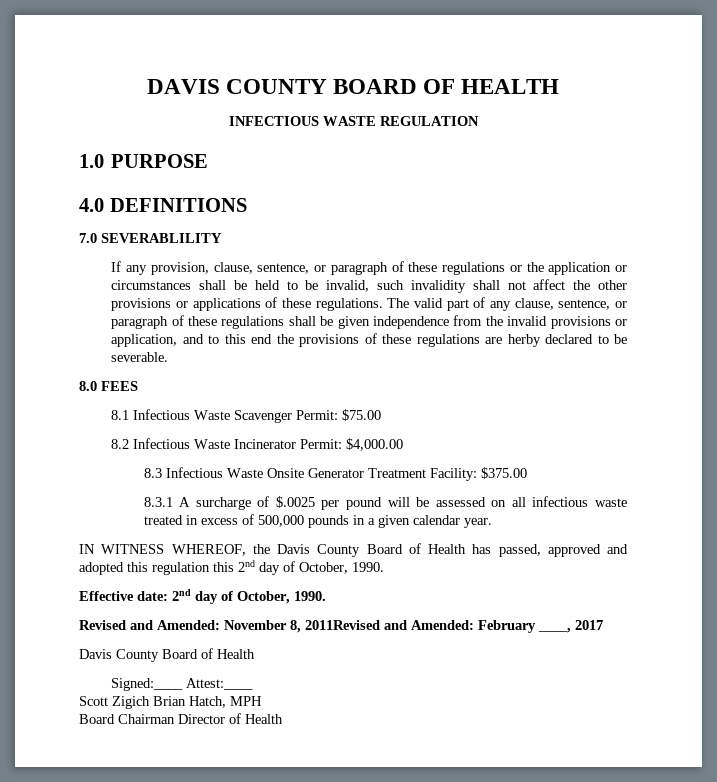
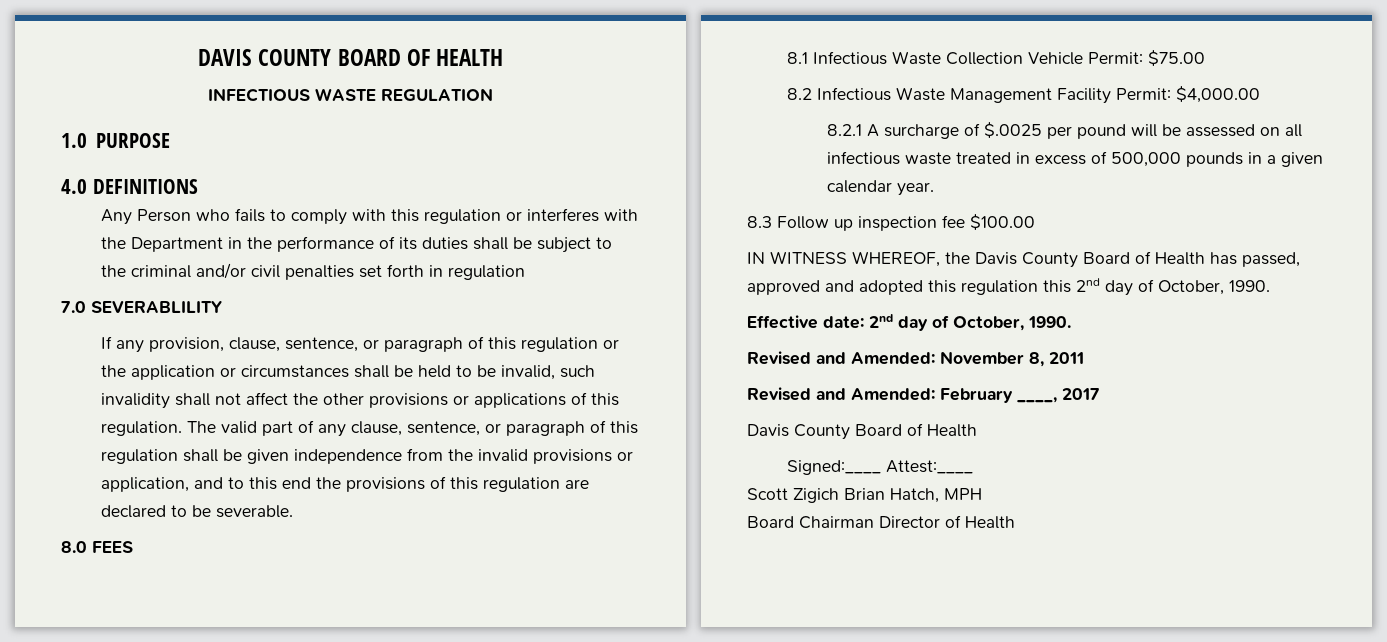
+ Any Person who fails to comply with this regulation or interferes with the Department in the performance of its duties shall be subject to the criminal and/or civil penalties set forth in regulation
- If any provision, clause, sentence, or paragraph of these regulations or the application or circumstances shall be held to be invalid, such invalidity shall not affect the other provisions or applications of these regulations.
+ If any provision, clause, sentence, or paragraph of this regulation or the application or circumstances shall be held to be invalid, such invalidity shall not affect the other provisions or applications of this regulation.
- The valid part of any clause, sentence, or paragraph of these regulations shall be given independence from the invalid provisions or application, and to this end the provisions of these regulations are herby declared to be severable.
+ The valid part of any clause, sentence, or paragraph of this regulation shall be given independence from the invalid provisions or application, and to this end the provisions of this regulation are declared to be severable.
- 8.1 Infectious Waste Scavenger Permit: $75.00
+ 8.1 Infectious Waste Collection Vehicle Permit: $75.00
- 8.2 Infectious Waste Incinerator Permit: $4,000.00
+ 8.2 Infectious Waste Management Facility Permit: $4,000.00
- 8.3 Infectious Waste Onsite Generator Treatment Facility: $375.00
- 8.3.1 A surcharge of $.0025 per pound will be assessed on all infectious waste treated in excess of 500,000 pounds in a given calendar year.
+ 8.2.1 A surcharge of $.0025 per pound will be assessed on all infectious waste treated in excess of 500,000 pounds in a given calendar year.
+ 8.3 Follow up inspection fee $100.00
- Revised and Amended: November 8, 2011Revised and Amended: February ____, 2017
+ Revised and Amended: November 8, 2011
+ Revised and Amended: February ____, 2017

